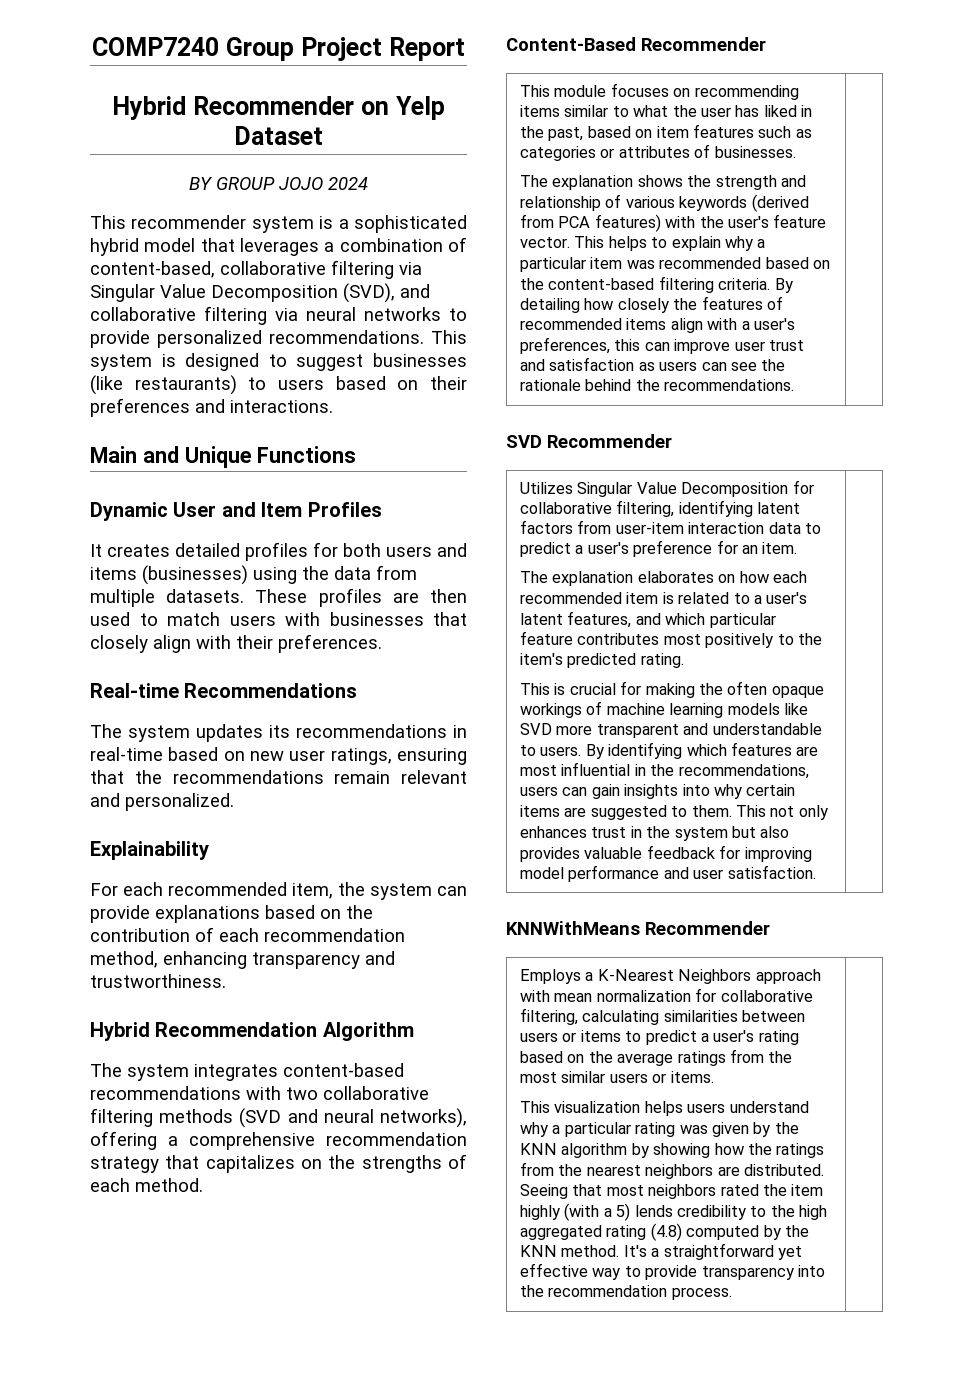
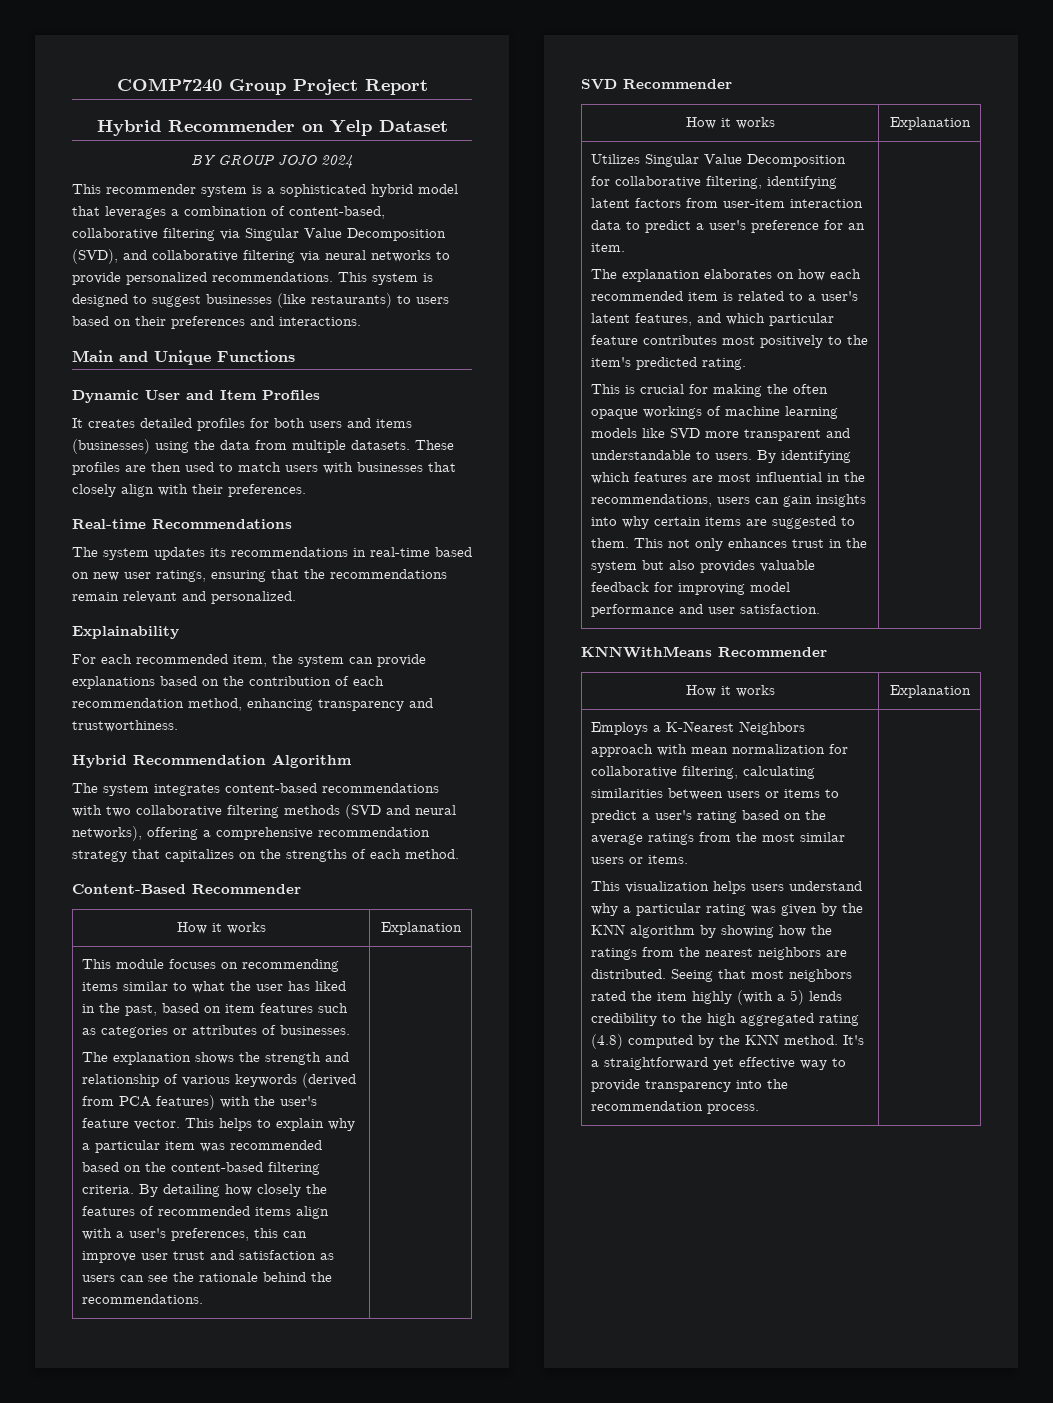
  Content-Based Recommender
+ How it works | Explanation
  SVD Recommender
+ How it works | Explanation
  KNNWithMeans Recommender
+ How it works | Explanation

